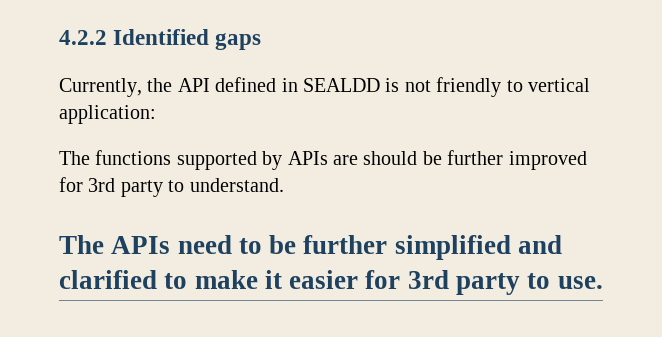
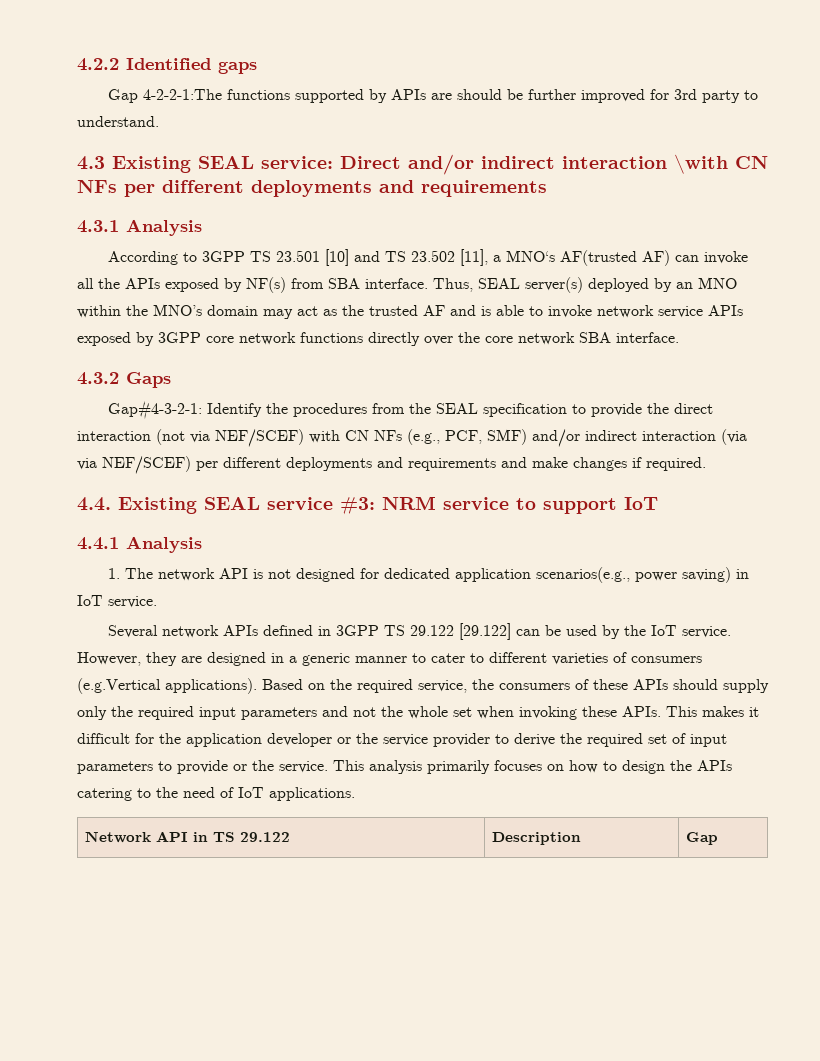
- Currently, the API defined in SEALDD is not friendly to vertical application:
- The functions supported by APIs are should be further improved for 3rd party to understand.
+ Gap 4-2-2-1:The functions supported by APIs are should be further improved for 3rd party to understand.
- The APIs need to be further simplified and clarified to make it easier for 3rd party to use.
+ 4.3 Existing SEAL service: Direct and/or indirect interaction \with CN NFs per different deployments and requirements
+ 4.3.1 Analysis
+ According to 3GPP TS 23.501 [10] and TS 23.502 [11], a MNO‘s AF(trusted AF) can invoke all the APIs exposed by NF(s) from SBA interface. Thus, SEAL server(s) deployed by an MNO within the MNO’s domain may act as the trusted AF and is able to invoke network service APIs exposed by 3GPP core network functions directly over the core network SBA interface.
+ 4.3.2 Gaps
+ Gap#4-3-2-1: Identify the procedures from the SEAL specification to provide the direct interaction (not via NEF/SCEF) with CN NFs (e.g., PCF, SMF) and/or indirect interaction (via via NEF/SCEF) per different deployments and requirements and make changes if required.
+ 4.4. Existing SEAL service #3: NRM service to support IoT
+ 4.4.1 Analysis
+ 1. The network API is not designed for dedicated application scenarios(e.g., power saving) in IoT service.
+ Several network APIs defined in 3GPP TS 29.122 [29.122] can be used by the IoT service. However, they are designed in a generic manner to cater to different varieties of consumers (e.g.Vertical applications). Based on the required service, the consumers of these APIs should supply only the required input parameters and not the whole set when invoking these APIs. This makes it difficult for the application developer or the service provider to derive the required set of input parameters to provide or the service. This analysis primarily focuses on how to design the APIs catering to the need of IoT applications.
+ Network API in TS 29.122 | Description | Gap

